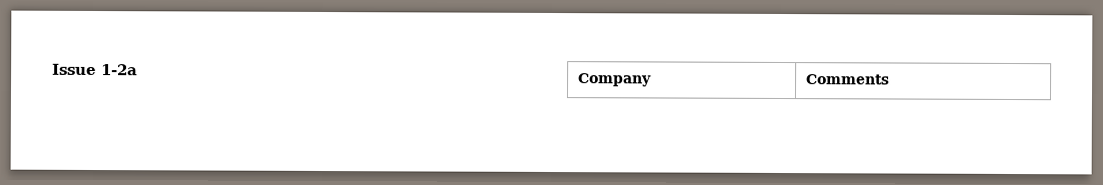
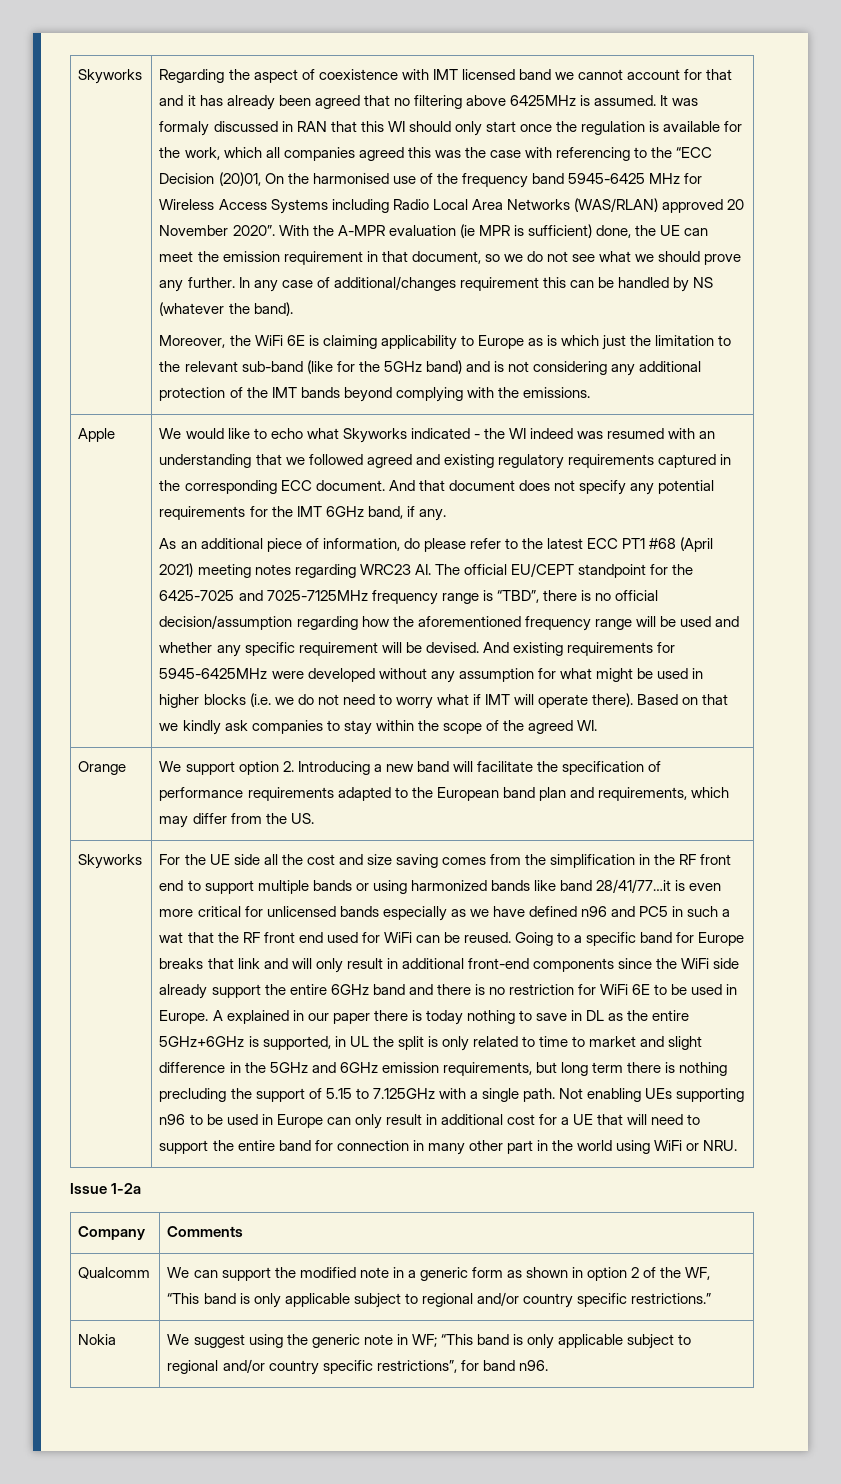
+ Skyworks | Regarding the aspect of coexistence with IMT licensed band we cannot account for that and it has already been agreed that no filtering above 6425MHz is assumed. It was formaly discussed in RAN that this WI should only start once the regulation is available for the work, which all companies agreed this was the case with referencing to the “ECC Decision (20)01, On the harmonised use of the frequency band 5945-6425 MHz for Wireless Access Systems including Radio Local Area Networks (WAS/RLAN) approved 20 November 2020”. With the A-MPR evaluation (ie MPR is sufficient) done, the UE can meet the emission requirement in that document, so we do not see what we should prove any further. In any case of additional/changes requirement this can be handled by NS (whatever the band).
+ Moreover, the WiFi 6E is claiming applicability to Europe as is which just the limitation to the relevant sub-band (like for the 5GHz band) and is not considering any additional protection of the IMT bands beyond complying with the emissions.
+ Apple | We would like to echo what Skyworks indicated - the WI indeed was resumed with an understanding that we followed agreed and existing regulatory requirements captured in the corresponding ECC document. And that document does not specify any potential requirements for the IMT 6GHz band, if any.
+ As an additional piece of information, do please refer to the latest ECC PT1 #68 (April 2021) meeting notes regarding WRC23 AI. The official EU/CEPT standpoint for the 6425-7025 and 7025-7125MHz frequency range is “TBD”, there is no official decision/assumption regarding how the aforementioned frequency range will be used and whether any specific requirement will be devised. And existing requirements for 5945-6425MHz were developed without any assumption for what might be used in higher blocks (i.e. we do not need to worry what if IMT will operate there). Based on that we kindly ask companies to stay within the scope of the agreed WI.
+ Orange | We support option 2. Introducing a new band will facilitate the specification of performance requirements adapted to the European band plan and requirements, which may differ from the US.
+ Skyworks | For the UE side all the cost and size saving comes from the simplification in the RF front end to support multiple bands or using harmonized bands like band 28/41/77…it is even more critical for unlicensed bands especially as we have defined n96 and PC5 in such a wat that the RF front end used for WiFi can be reused. Going to a specific band for Europe breaks that link and will only result in additional front-end components since the WiFi side already support the entire 6GHz band and there is no restriction for WiFi 6E to be used in Europe. A explained in our paper there is today nothing to save in DL as the entire 5GHz+6GHz is supported, in UL the split is only related to time to market and slight difference in the 5GHz and 6GHz emission requirements, but long term there is nothing precluding the support of 5.15 to 7.125GHz with a single path. Not enabling UEs supporting n96 to be used in Europe can only result in additional cost for a UE that will need to support the entire band for connection in many other part in the world using WiFi or NRU.
  Issue 1-2a
  Company | Comments
+ Qualcomm | We can support the modified note in a generic form as shown in option 2 of the WF, “This band is only applicable subject to regional and/or country specific restrictions.”
+ Nokia | We suggest using the generic note in WF; “This band is only applicable subject to regional and/or country specific restrictions”, for band n96.

